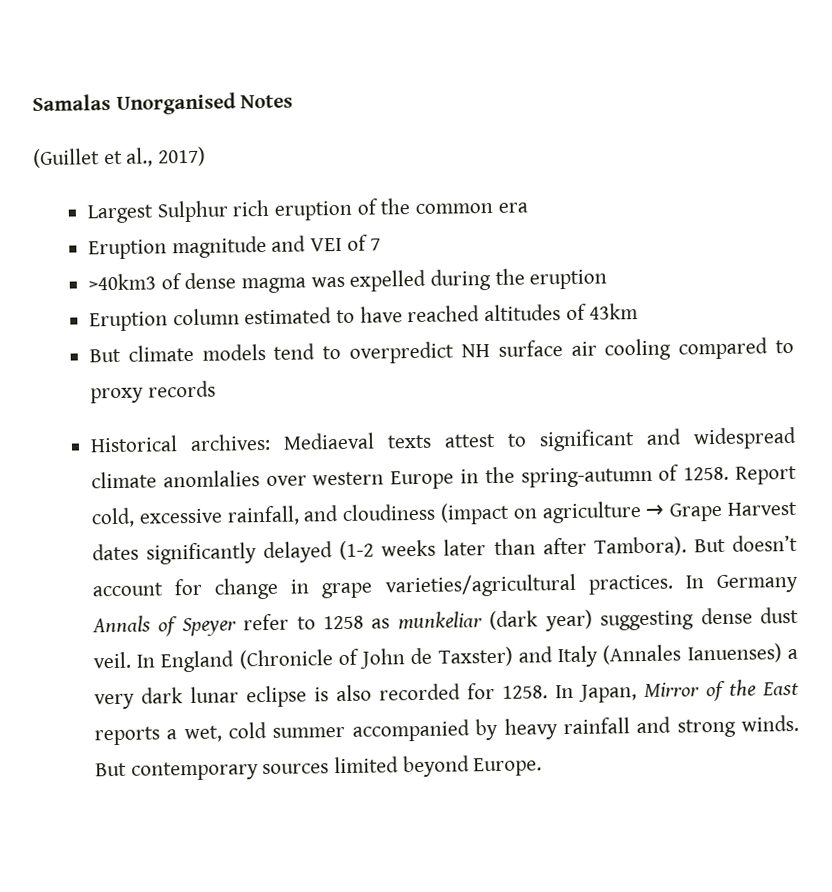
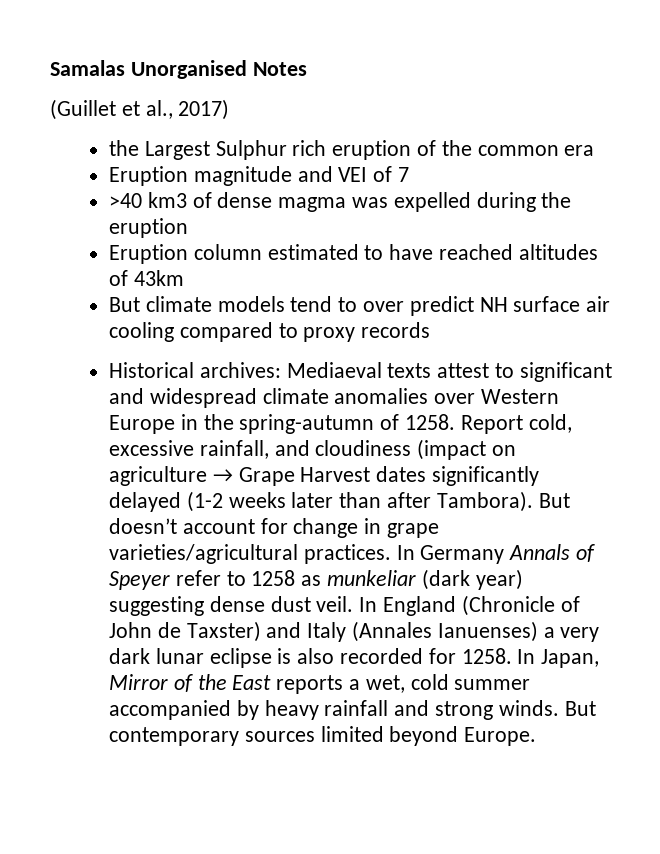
- Largest Sulphur rich eruption of the common era
+ the Largest Sulphur rich eruption of the common era
- >40km3 of dense magma was expelled during the eruption
+ >40 km3 of dense magma was expelled during the eruption
- But climate models tend to overpredict NH surface air cooling compared to proxy records
+ But climate models tend to over predict NH surface air cooling compared to proxy records
- Historical archives: Mediaeval texts attest to significant and widespread climate anomlalies over western Europe in the spring-autumn of 1258.
+ Historical archives: Mediaeval texts attest to significant and widespread climate anomalies over Western Europe in the spring-autumn of 1258.

